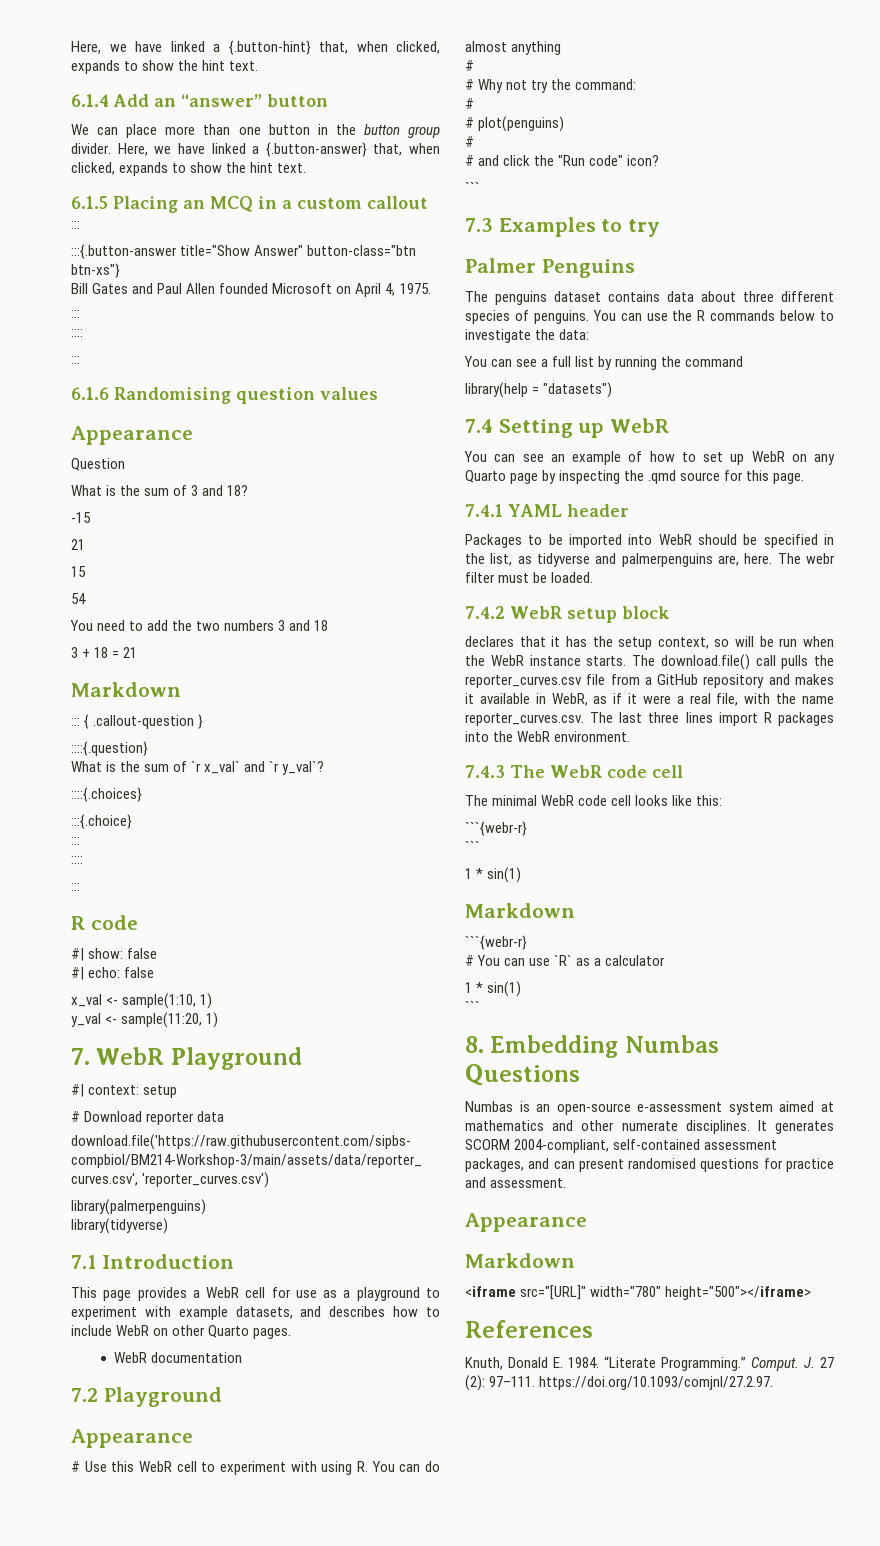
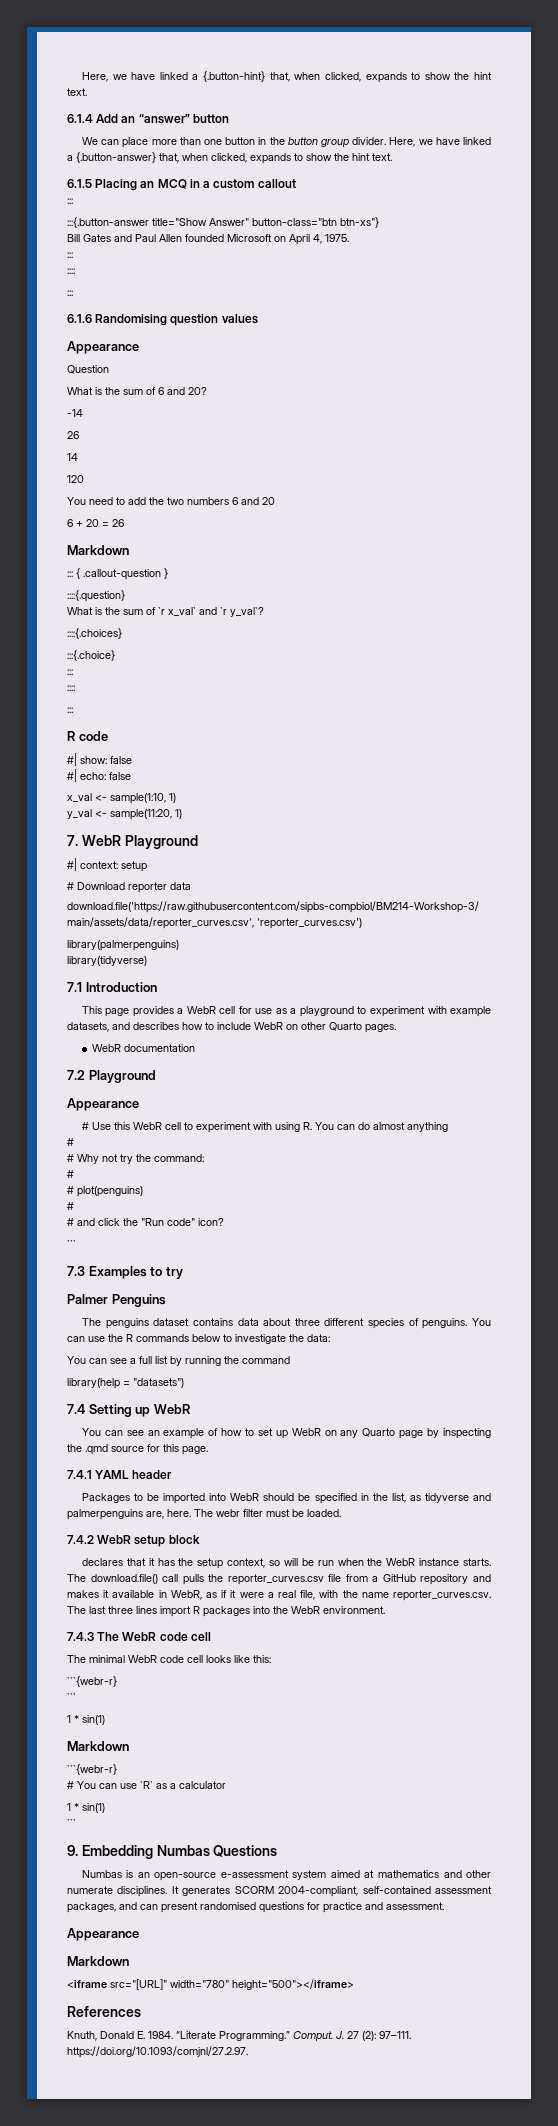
- What is the sum of 3 and 18?
- -15
- 21
- 15
- 54
+ What is the sum of 6 and 20?
+ -14
+ 26
+ 14
+ 120
- You need to add the two numbers 3 and 18
- 3 + 18 = 21
+ You need to add the two numbers 6 and 20
+ 6 + 20 = 26
- 8. Embedding Numbas Questions
+ 9. Embedding Numbas Questions

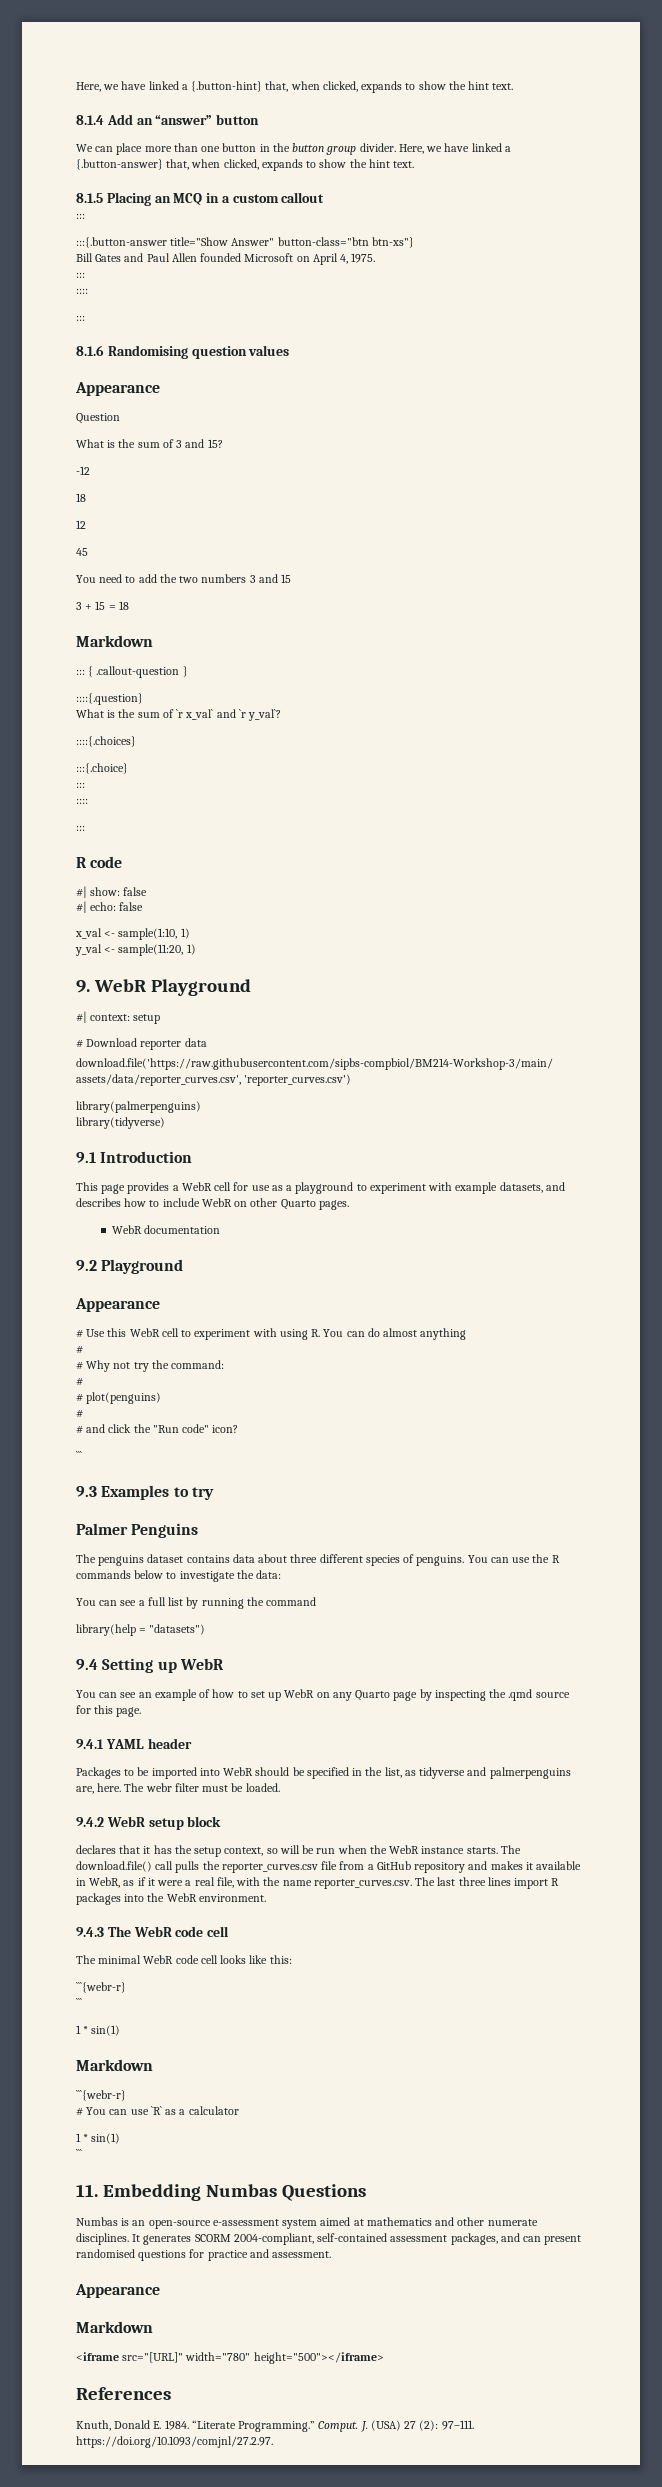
- 6.1.4 Add an “answer” button
+ 8.1.4 Add an “answer” button
- 6.1.5 Placing an MCQ in a custom callout
+ 8.1.5 Placing an MCQ in a custom callout
- 6.1.6 Randomising question values
+ 8.1.6 Randomising question values
- What is the sum of 6 and 20?
- -14
- 26
- 14
- 120
+ What is the sum of 3 and 15?
+ -12
+ 18
+ 12
+ 45
- You need to add the two numbers 6 and 20
- 6 + 20 = 26
+ You need to add the two numbers 3 and 15
+ 3 + 15 = 18
- 7. WebR Playground
+ 9. WebR Playground
- 7.1 Introduction
+ 9.1 Introduction
- 7.2 Playground
+ 9.2 Playground
- 7.3 Examples to try
+ 9.3 Examples to try
- 7.4 Setting up WebR
+ 9.4 Setting up WebR
- 7.4.1 YAML header
+ 9.4.1 YAML header
- 7.4.2 WebR setup block
+ 9.4.2 WebR setup block
- 7.4.3 The WebR code cell
+ 9.4.3 The WebR code cell
- 9. Embedding Numbas Questions
+ 11. Embedding Numbas Questions
- J. 27 (2): 97–111. https://doi.org/10.1093/comjnl/27.2.97.
+ J. (USA) 27 (2): 97–111. https://doi.org/10.1093/comjnl/27.2.97.

